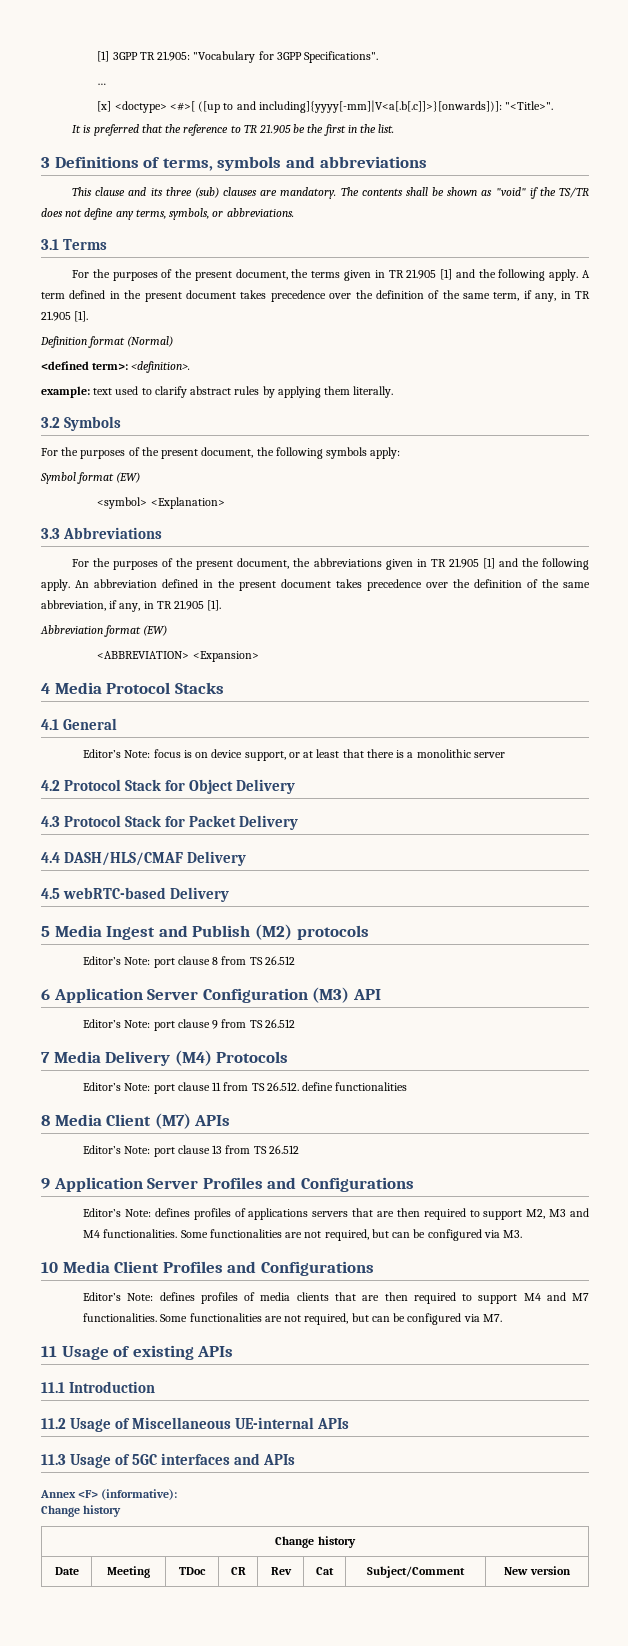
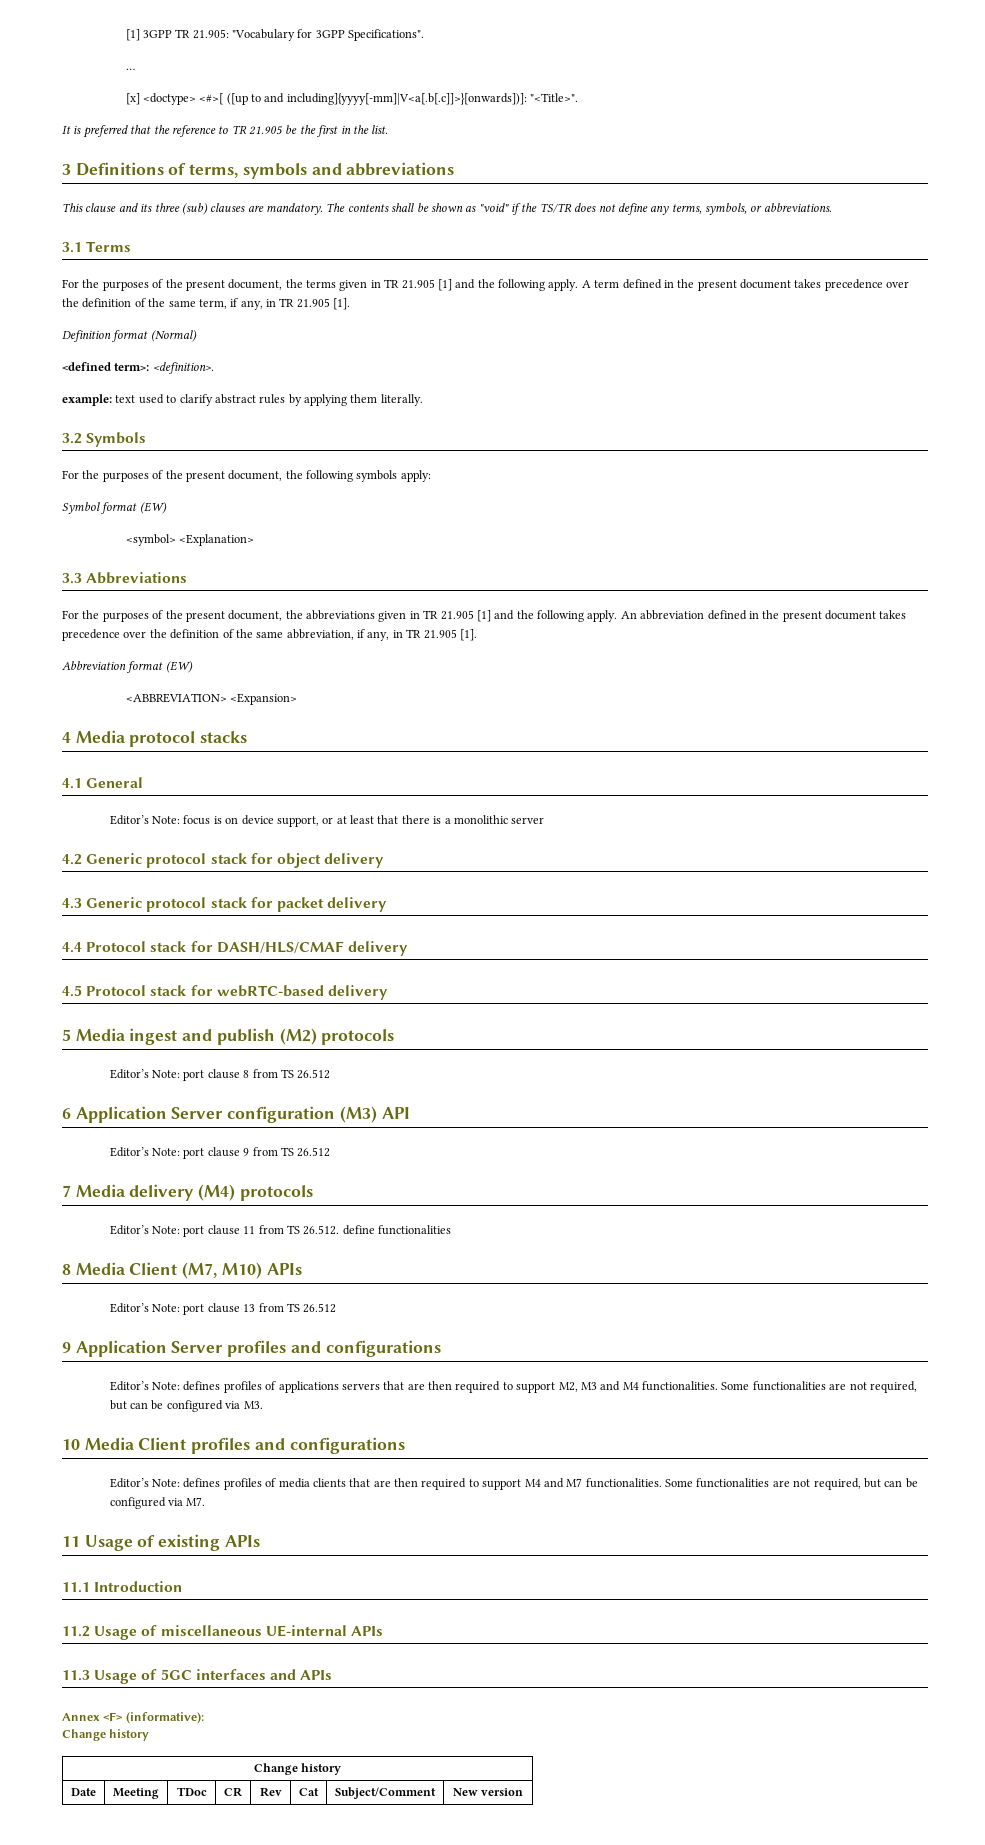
- 4 Media Protocol Stacks
+ 4 Media protocol stacks
- 4.2 Protocol Stack for Object Delivery
- 4.3 Protocol Stack for Packet Delivery
- 4.4 DASH/HLS/CMAF Delivery
- 4.5 webRTC-based Delivery
+ 4.2 Generic protocol stack for object delivery
+ 4.3 Generic protocol stack for packet delivery
+ 4.4 Protocol stack for DASH/HLS/CMAF delivery
+ 4.5 Protocol stack for webRTC-based delivery
- 5 Media Ingest and Publish (M2) protocols
+ 5 Media ingest and publish (M2) protocols
- 6 Application Server Configuration (M3) API
+ 6 Application Server configuration (M3) API
- 7 Media Delivery (M4) Protocols
+ 7 Media delivery (M4) protocols
- 8 Media Client (M7) APIs
+ 8 Media Client (M7, M10) APIs
- 9 Application Server Profiles and Configurations
+ 9 Application Server profiles and configurations
- 10 Media Client Profiles and Configurations
+ 10 Media Client profiles and configurations
- 11.2 Usage of Miscellaneous UE-internal APIs
+ 11.2 Usage of miscellaneous UE-internal APIs

